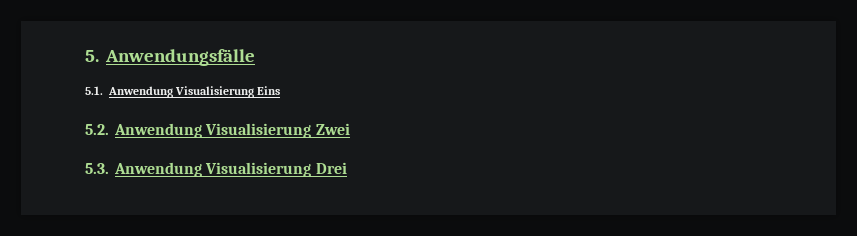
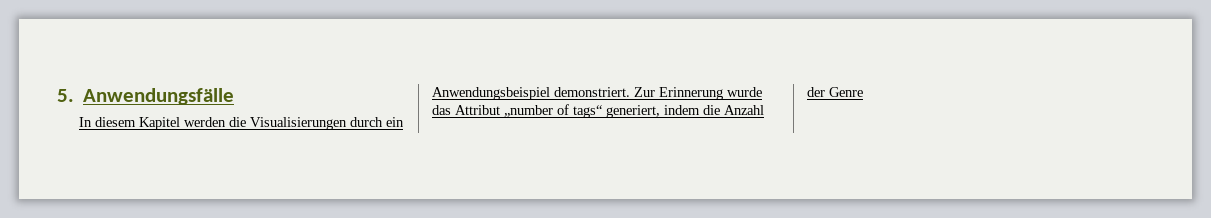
- 5.1. Anwendung Visualisierung Eins
- 5.2. Anwendung Visualisierung Zwei
- 5.3. Anwendung Visualisierung Drei
+ In diesem Kapitel werden die Visualisierungen durch ein Anwendungsbeispiel demonstriert. Zur Erinnerung wurde das Attribut „number of tags“ generiert, indem die Anzahl der Genre

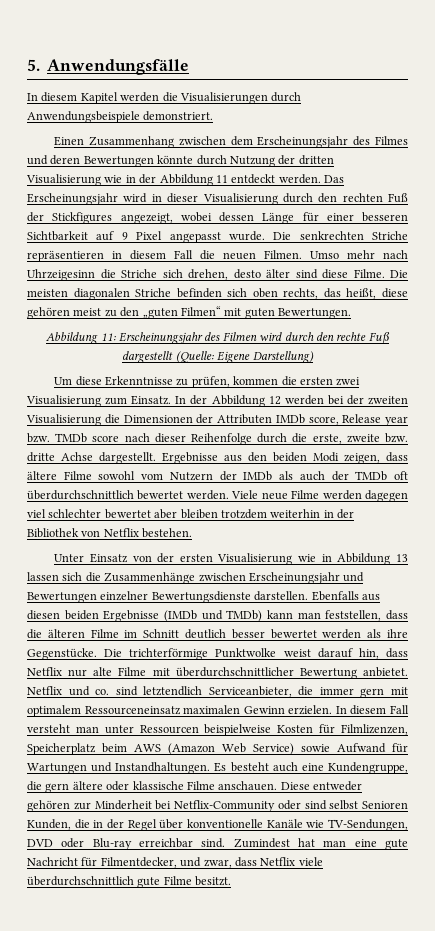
- In diesem Kapitel werden die Visualisierungen durch ein Anwendungsbeispiel demonstriert. Zur Erinnerung wurde das Attribut „number of tags“ generiert, indem die Anzahl der Genre
+ In diesem Kapitel werden die Visualisierungen durch Anwendungsbeispiele demonstriert.
+ Einen Zusammenhang zwischen dem Erscheinungsjahr des Filmes und deren Bewertungen könnte durch Nutzung der dritten Visualisierung wie in der Abbildung 11 entdeckt werden. Das Erscheinungsjahr wird in dieser Visualisierung durch den rechten Fuß der Stickfigures angezeigt, wobei dessen Länge für einer besseren Sichtbarkeit auf 9 Pixel angepasst wurde. Die senkrechten Striche repräsentieren in diesem Fall die neuen Filmen. Umso mehr nach Uhrzeigesinn die Striche sich drehen, desto älter sind diese Filme. Die meisten diagonalen Striche befinden sich oben rechts, das heißt, diese gehören meist zu den „guten Filmen“ mit guten Bewertungen.
+ Abbildung 11: Erscheinungsjahr des Filmen wird durch den rechte Fuß dargestellt (Quelle: Eigene Darstellung)
+ Um diese Erkenntnisse zu prüfen, kommen die ersten zwei Visualisierung zum Einsatz. In der Abbildung 12 werden bei der zweiten Visualisierung die Dimensionen der Attributen IMDb score, Release year bzw. TMDb score nach dieser Reihenfolge durch die erste, zweite bzw. dritte Achse dargestellt. Ergebnisse aus den beiden Modi zeigen, dass ältere Filme sowohl vom Nutzern der IMDb als auch der TMDb oft überdurchschnittlich bewertet werden. Viele neue Filme werden dagegen viel schlechter bewertet aber bleiben trotzdem weiterhin in der Bibliothek von Netflix bestehen.
+ Unter Einsatz von der ersten Visualisierung wie in Abbildung 13 lassen sich die Zusammenhänge zwischen Erscheinungsjahr und Bewertungen einzelner Bewertungsdienste darstellen. Ebenfalls aus diesen beiden Ergebnisse (IMDb und TMDb) kann man feststellen, dass die älteren Filme im Schnitt deutlich besser bewertet werden als ihre Gegenstücke. Die trichterförmige Punktwolke weist darauf hin, dass Netflix nur alte Filme mit überdurchschnittlicher Bewertung anbietet. Netflix und co. sind letztendlich Serviceanbieter, die immer gern mit optimalem Ressourceneinsatz maximalen Gewinn erzielen. In diesem Fall versteht man unter Ressourcen beispielweise Kosten für Filmlizenzen, Speicherplatz beim AWS (Amazon Web Service) sowie Aufwand für Wartungen und Instandhaltungen. Es besteht auch eine Kundengruppe, die gern ältere oder klassische Filme anschauen. Diese entweder gehören zur Minderheit bei Netflix-Community oder sind selbst Senioren Kunden, die in der Regel über konventionelle Kanäle wie TV-Sendungen, DVD oder Blu-ray erreichbar sind. Zumindest hat man eine gute Nachricht für Filmentdecker, und zwar, dass Netflix viele überdurchschnittlich gute Filme besitzt.

